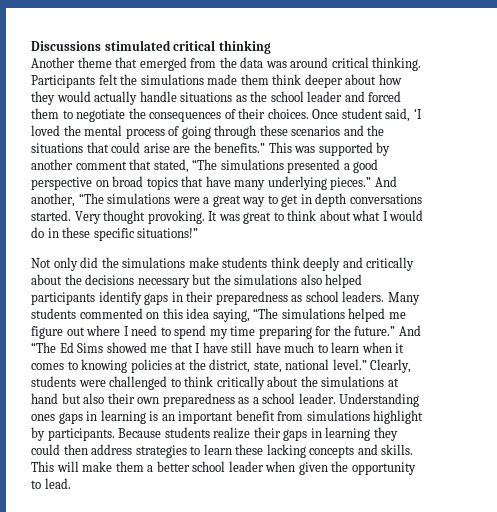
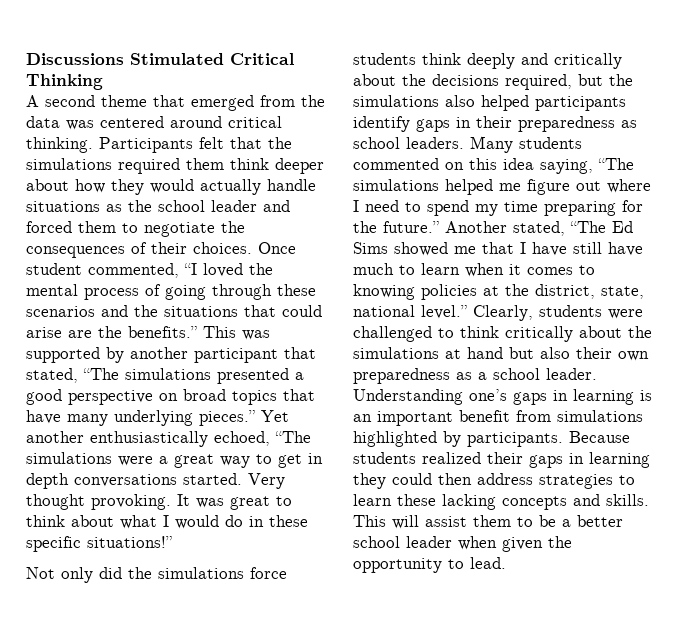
- Discussions stimulated critical thinking
- Another theme that emerged from the data was around critical thinking.
+ Discussions Stimulated Critical Thinking
+ A second theme that emerged from the data was centered around critical thinking.
- Participants felt the simulations made them think deeper about how they would actually handle situations as the school leader and forced them to negotiate the consequences of their choices.
+ Participants felt that the simulations required them think deeper about how they would actually handle situations as the school leader and forced them to negotiate the consequences of their choices.
- Once student said, ‘I loved the mental process of going through these scenarios and the situations that could arise are the benefits.”
+ Once student commented, “I loved the mental process of going through these scenarios and the situations that could arise are the benefits.”
- This was supported by another comment that stated, “The simulations presented a good perspective on broad topics that have many underlying pieces.”
+ This was supported by another participant that stated, “The simulations presented a good perspective on broad topics that have many underlying pieces.”
- And another, “The simulations were a great way to get in depth conversations started.
+ Yet another enthusiastically echoed, “The simulations were a great way to get in depth conversations started.
- Not only did the simulations make students think deeply and critically about the decisions necessary but the simulations also helped participants identify gaps in their preparedness as school leaders.
+ Not only did the simulations force students think deeply and critically about the decisions required, but the simulations also helped participants identify gaps in their preparedness as school leaders.
- And “The Ed Sims showed me that I have still have much to learn when it comes to knowing policies at the district, state, national level.”
+ Another stated, “The Ed Sims showed me that I have still have much to learn when it comes to knowing policies at the district, state, national level.”
- Understanding ones gaps in learning is an important benefit from simulations highlight by participants.
+ Understanding one’s gaps in learning is an important benefit from simulations highlighted by participants.
- Because students realize their gaps in learning they could then address strategies to learn these lacking concepts and skills.
+ Because students realized their gaps in learning they could then address strategies to learn these lacking concepts and skills.
- This will make them a better school leader when given the opportunity to lead.
+ This will assist them to be a better school leader when given the opportunity to lead.

